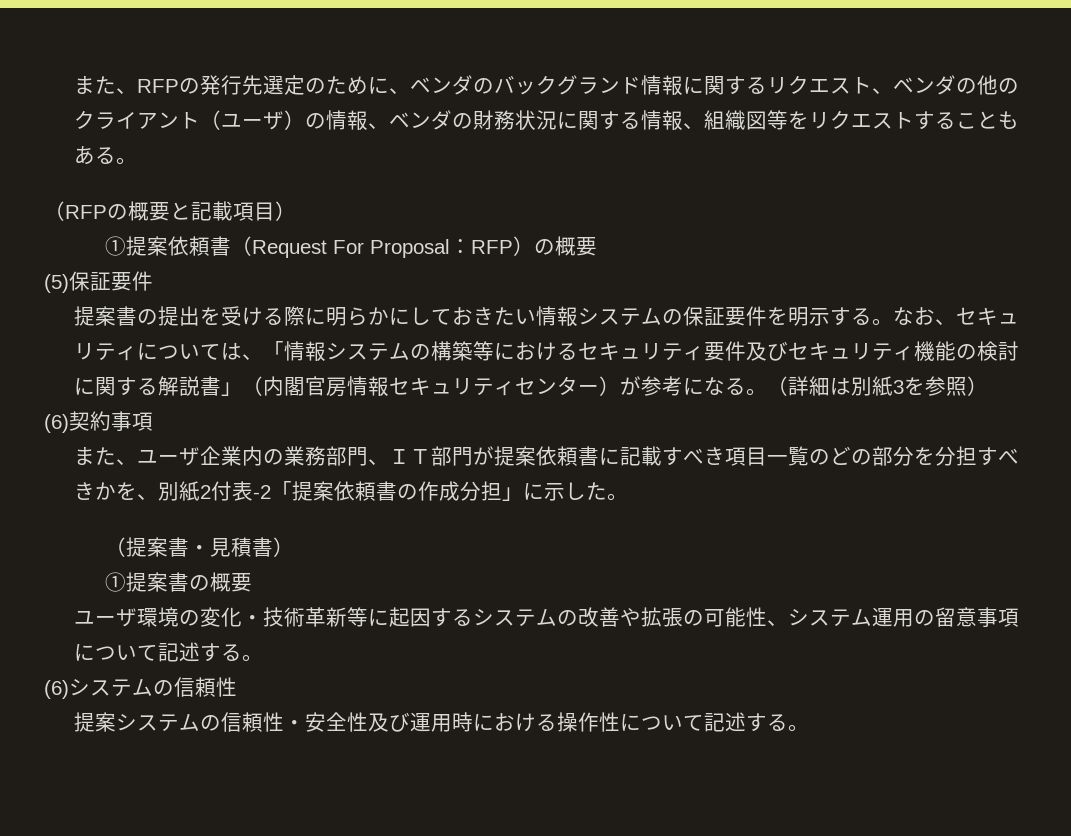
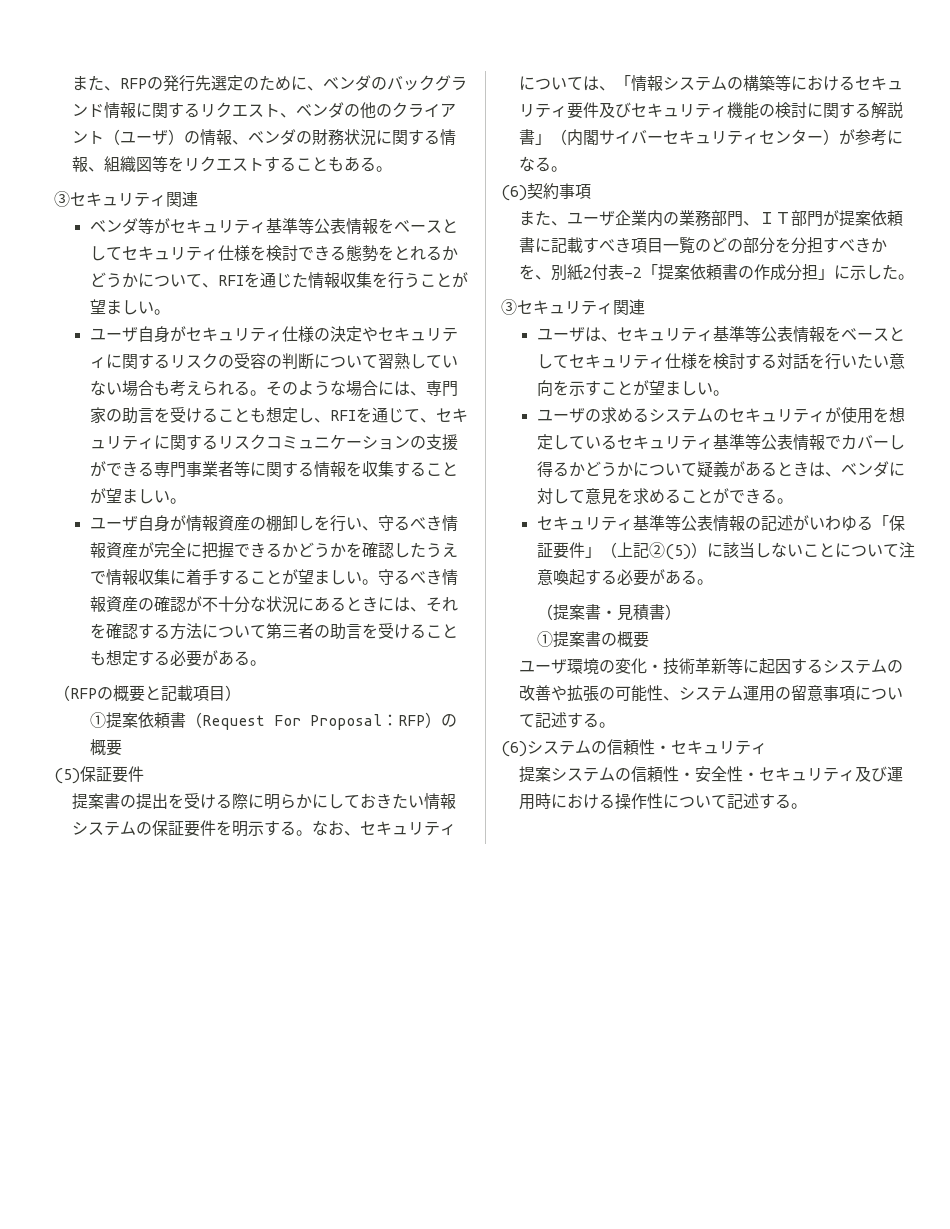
  また、RFPの発行先選定のために、ベンダのバックグランド情報に関するリクエスト、ベンダの他のクライアント（ユーザ）の情報、ベンダの財務状況に関する情報、組織図等をリクエストすることもある。
+ ③セキュリティ関連
+ ベンダ等がセキュリティ基準等公表情報をベースとしてセキュリティ仕様を検討できる態勢をとれるかどうかについて、RFIを通じた情報収集を行うことが望ましい。
+ ユーザ自身がセキュリティ仕様の決定やセキュリティに関するリスクの受容の判断について習熟していない場合も考えられる。そのような場合には、専門家の助言を受けることも想定し、RFIを通じて、セキュリティに関するリスクコミュニケーションの支援ができる専門事業者等に関する情報を収集することが望ましい。
+ ユーザ自身が情報資産の棚卸しを行い、守るべき情報資産が完全に把握できるかどうかを確認したうえで情報収集に着手することが望ましい。守るべき情報資産の確認が不十分な状況にあるときには、それを確認する方法について第三者の助言を受けることも想定する必要がある。
- なお、セキュリティについては、「情報システムの構築等におけるセキュリティ要件及びセキュリティ機能の検討に関する解説書」（内閣官房情報セキュリティセンター）が参考になる。（詳細は別紙3を参照）
+ なお、セキュリティについては、「情報システムの構築等におけるセキュリティ要件及びセキュリティ機能の検討に関する解説書」（内閣サイバーセキュリティセンター）が参考になる。
  また、ユーザ企業内の業務部門、ＩＴ部門が提案依頼書に記載すべき項目一覧のどの部分を分担すべきかを、別紙2付表-2「提案依頼書の作成分担」に示した。
+ ③セキュリティ関連
+ ユーザは、セキュリティ基準等公表情報をベースとしてセキュリティ仕様を検討する対話を行いたい意向を示すことが望ましい。
+ ユーザの求めるシステムのセキュリティが使用を想定しているセキュリティ基準等公表情報でカバーし得るかどうかについて疑義があるときは、ベンダに対して意見を求めることができる。
+ セキュリティ基準等公表情報の記述がいわゆる「保証要件」（上記②(5)）に該当しないことについて注意喚起する必要がある。
- (6)システムの信頼性
+ (6)システムの信頼性・セキュリティ
- 提案システムの信頼性・安全性及び運用時における操作性について記述する。
+ 提案システムの信頼性・安全性・セキュリティ及び運用時における操作性について記述する。

